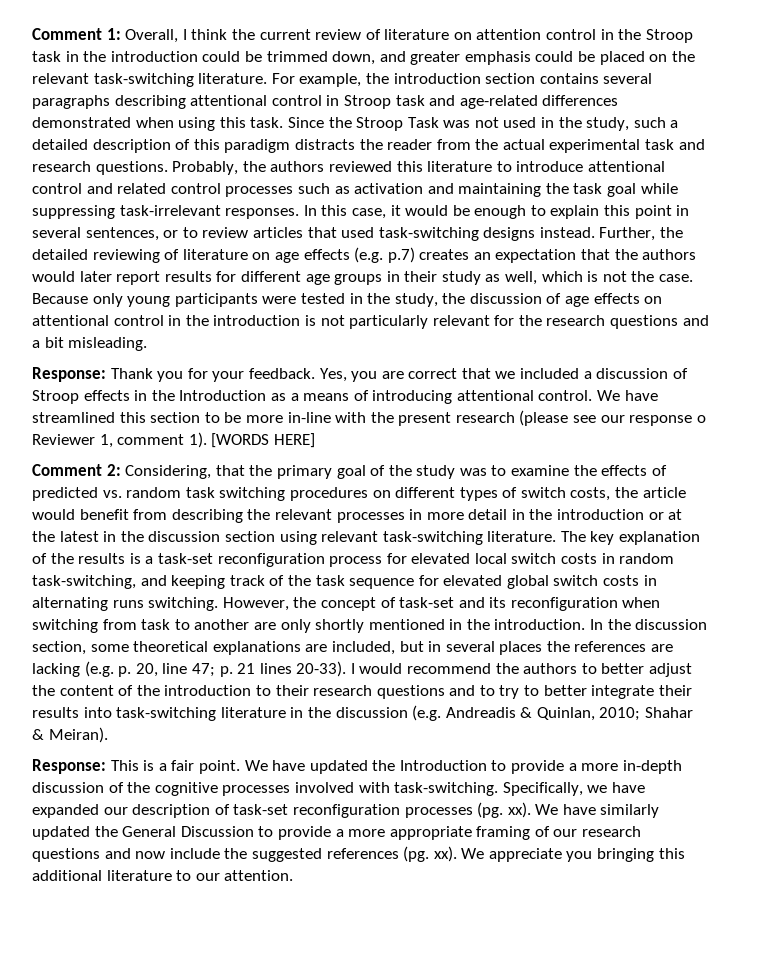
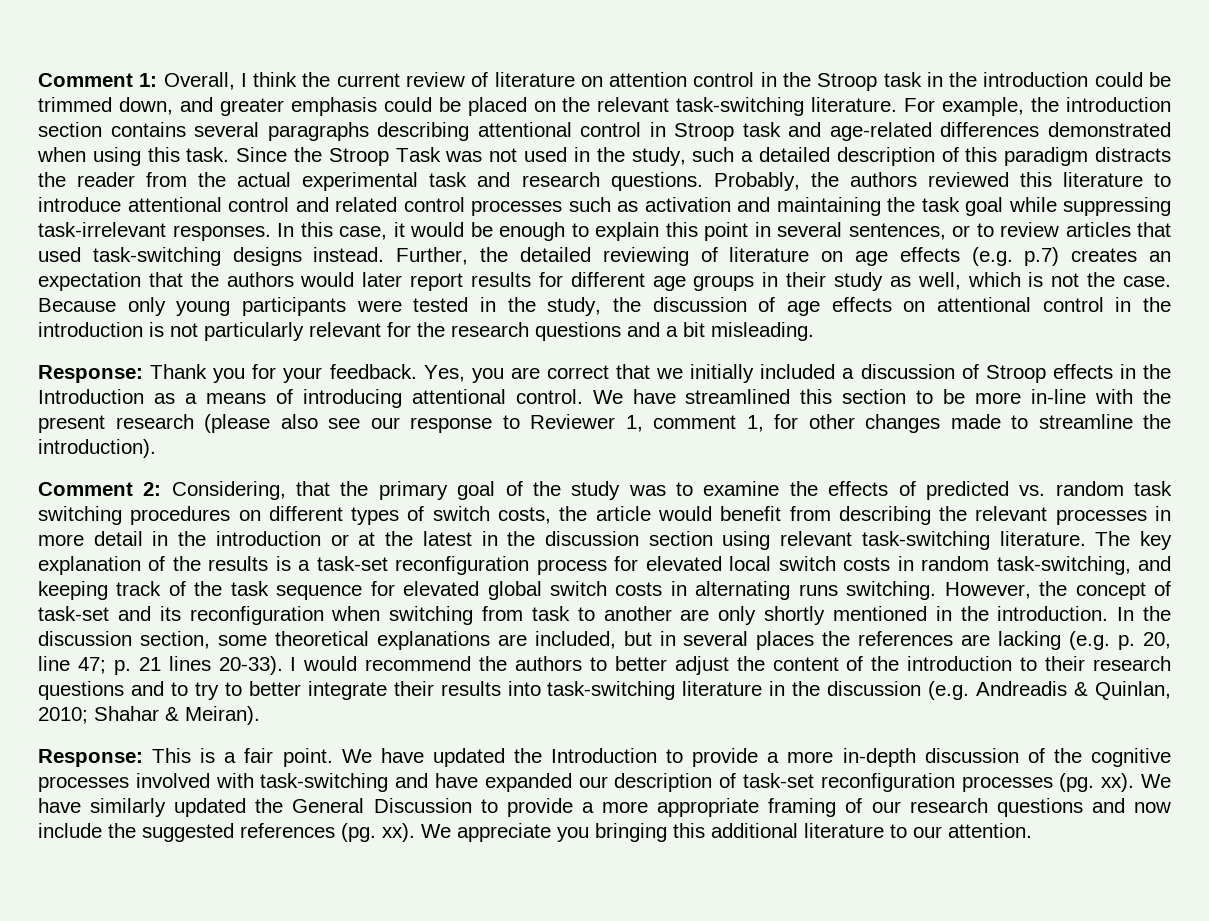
- Yes, you are correct that we included a discussion of Stroop effects in the Introduction as a means of introducing attentional control.
+ Yes, you are correct that we initially included a discussion of Stroop effects in the Introduction as a means of introducing attentional control.
- We have streamlined this section to be more in-line with the present research (please see our response o Reviewer 1, comment 1). [WORDS HERE]
+ We have streamlined this section to be more in-line with the present research (please also see our response to Reviewer 1, comment 1, for other changes made to streamline the introduction).
- We have updated the Introduction to provide a more in-depth discussion of the cognitive processes involved with task-switching. Specifically, we have expanded our description of task-set reconfiguration processes (pg. xx).
+ We have updated the Introduction to provide a more in-depth discussion of the cognitive processes involved with task-switching and have expanded our description of task-set reconfiguration processes (pg. xx).

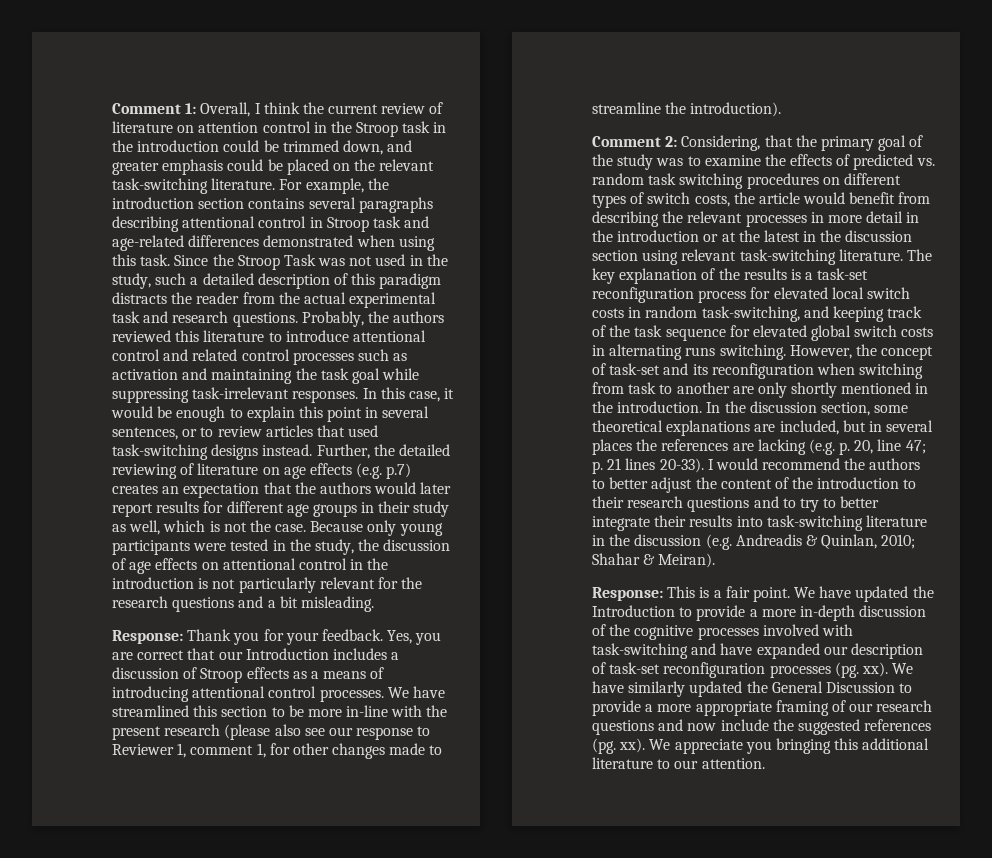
- Yes, you are correct that we initially included a discussion of Stroop effects in the Introduction as a means of introducing attentional control.
+ Yes, you are correct that our Introduction includes a discussion of Stroop effects as a means of introducing attentional control processes.

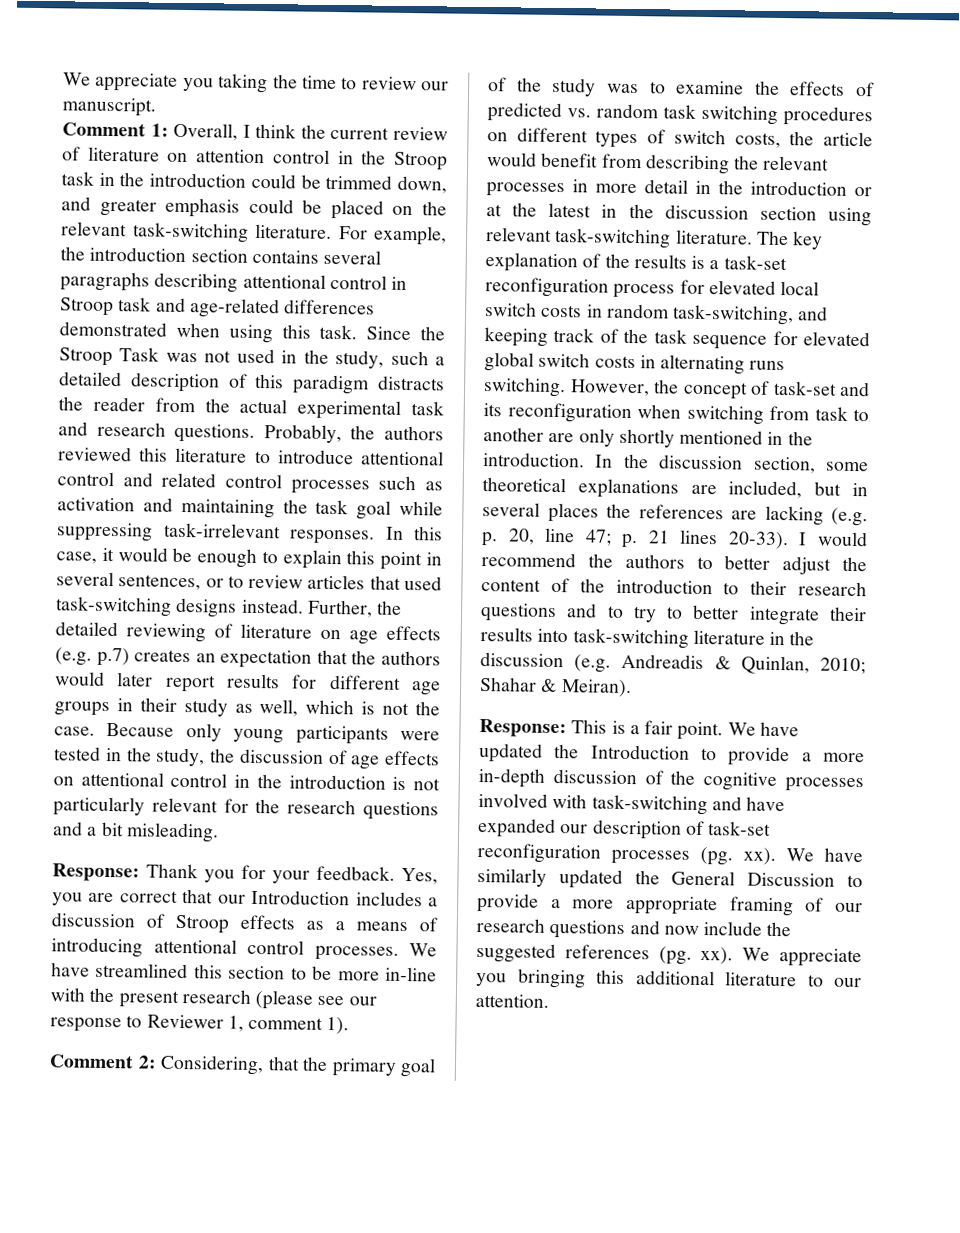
+ We appreciate you taking the time to review our manuscript.
- We have streamlined this section to be more in-line with the present research (please also see our response to Reviewer 1, comment 1, for other changes made to streamline the introduction).
+ We have streamlined this section to be more in-line with the present research (please see our response to Reviewer 1, comment 1).

